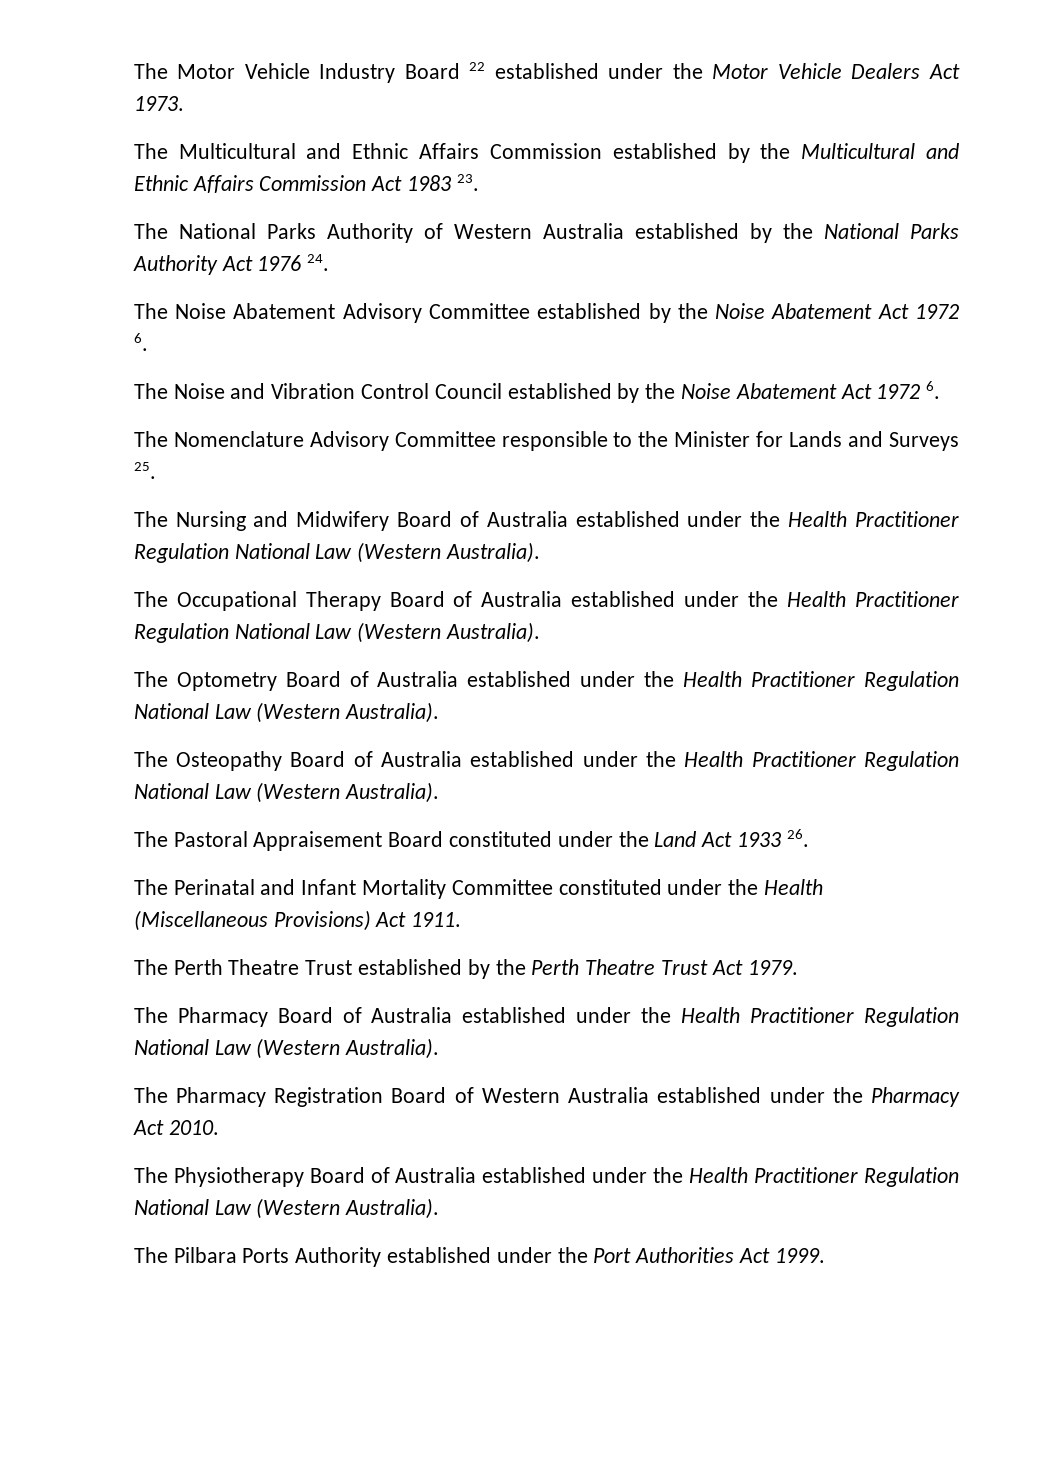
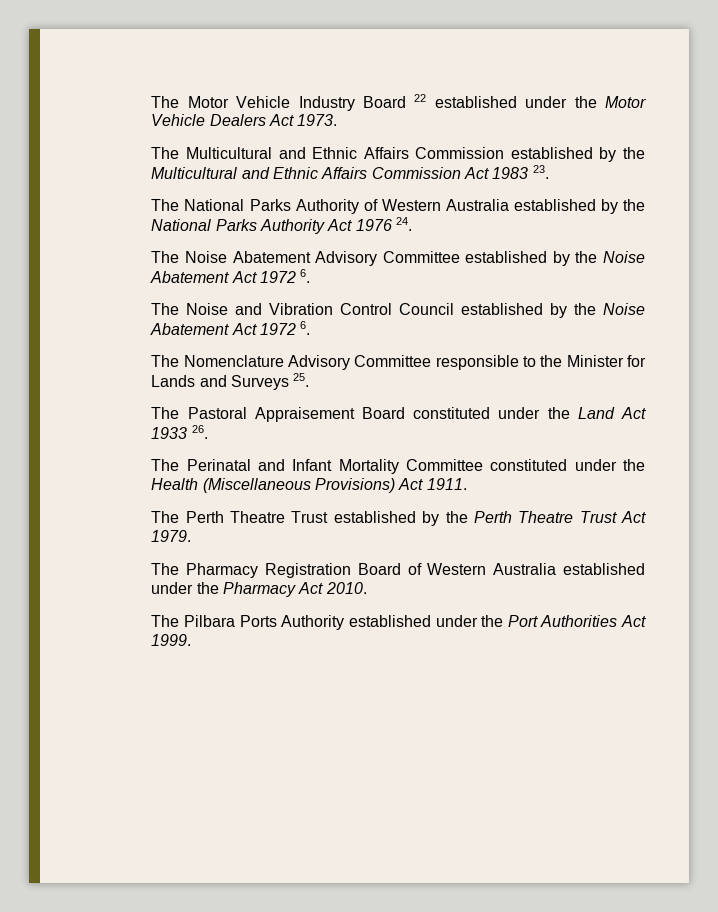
- The Nursing and Midwifery Board of Australia established under the Health Practitioner Regulation National Law (Western Australia).
- The Occupational Therapy Board of Australia established under the Health Practitioner Regulation National Law (Western Australia).
- The Optometry Board of Australia established under the Health Practitioner Regulation National Law (Western Australia).
- The Osteopathy Board of Australia established under the Health Practitioner Regulation National Law (Western Australia).
- The Pharmacy Board of Australia established under the Health Practitioner Regulation National Law (Western Australia).
- The Physiotherapy Board of Australia established under the Health Practitioner Regulation National Law (Western Australia).

